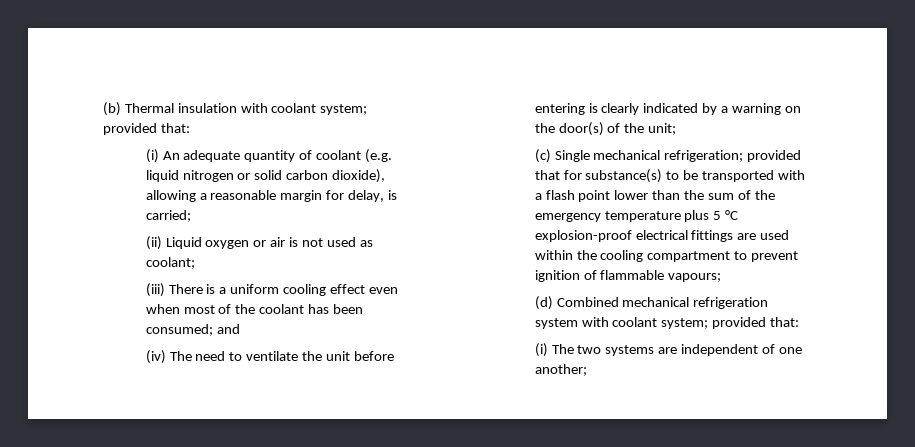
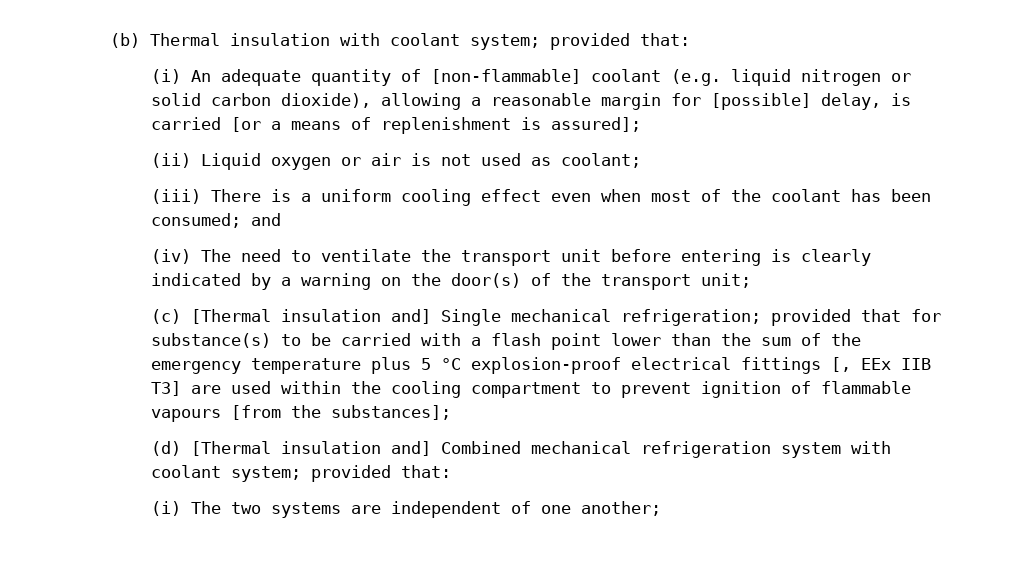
- (i) An adequate quantity of coolant (e.g. liquid nitrogen or solid carbon dioxide), allowing a reasonable margin for delay, is carried;
+ (i) An adequate quantity of [non-flammable] coolant (e.g. liquid nitrogen or solid carbon dioxide), allowing a reasonable margin for [possible] delay, is carried [or a means of replenishment is assured];
- (iv) The need to ventilate the unit before entering is clearly indicated by a warning on the door(s) of the unit;
+ (iv) The need to ventilate the transport unit before entering is clearly indicated by a warning on the door(s) of the transport unit;
- (c) Single mechanical refrigeration; provided that for substance(s) to be transported with a flash point lower than the sum of the emergency temperature plus 5 °C explosion-proof electrical fittings are used within the cooling compartment to prevent ignition of flammable vapours;
- (d) Combined mechanical refrigeration system with coolant system; provided that:
+ (c) [Thermal insulation and] Single mechanical refrigeration; provided that for substance(s) to be carried with a flash point lower than the sum of the emergency temperature plus 5 °C explosion-proof electrical fittings [, EEx IIB T3] are used within the cooling compartment to prevent ignition of flammable vapours [from the substances];
+ (d) [Thermal insulation and] Combined mechanical refrigeration system with coolant system; provided that:

